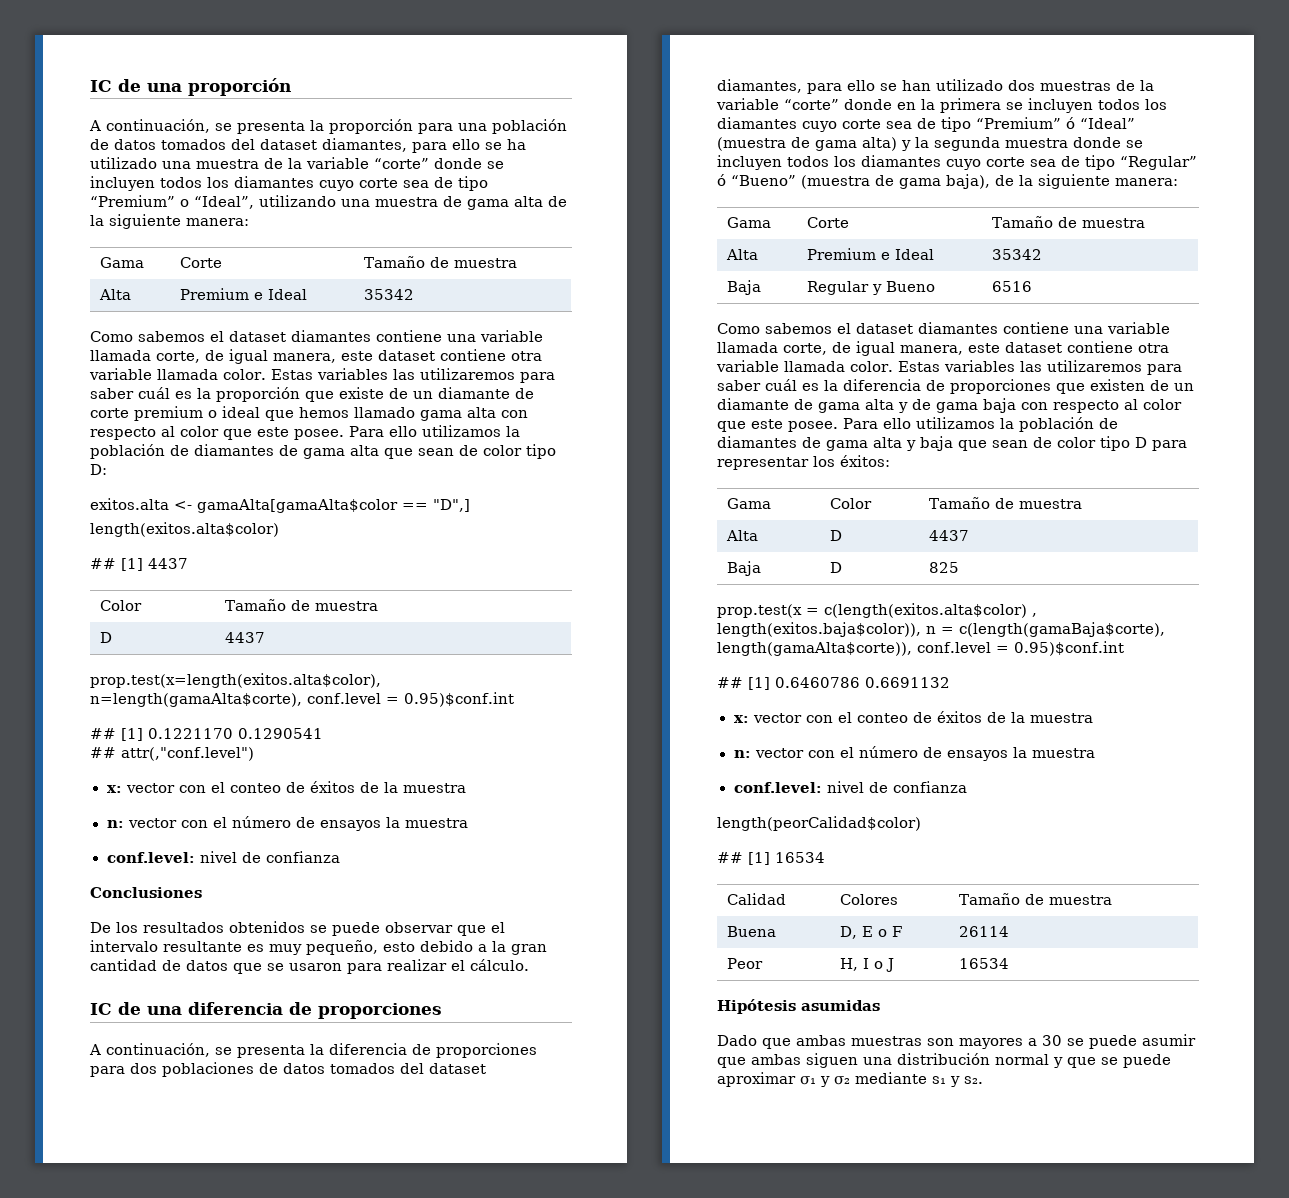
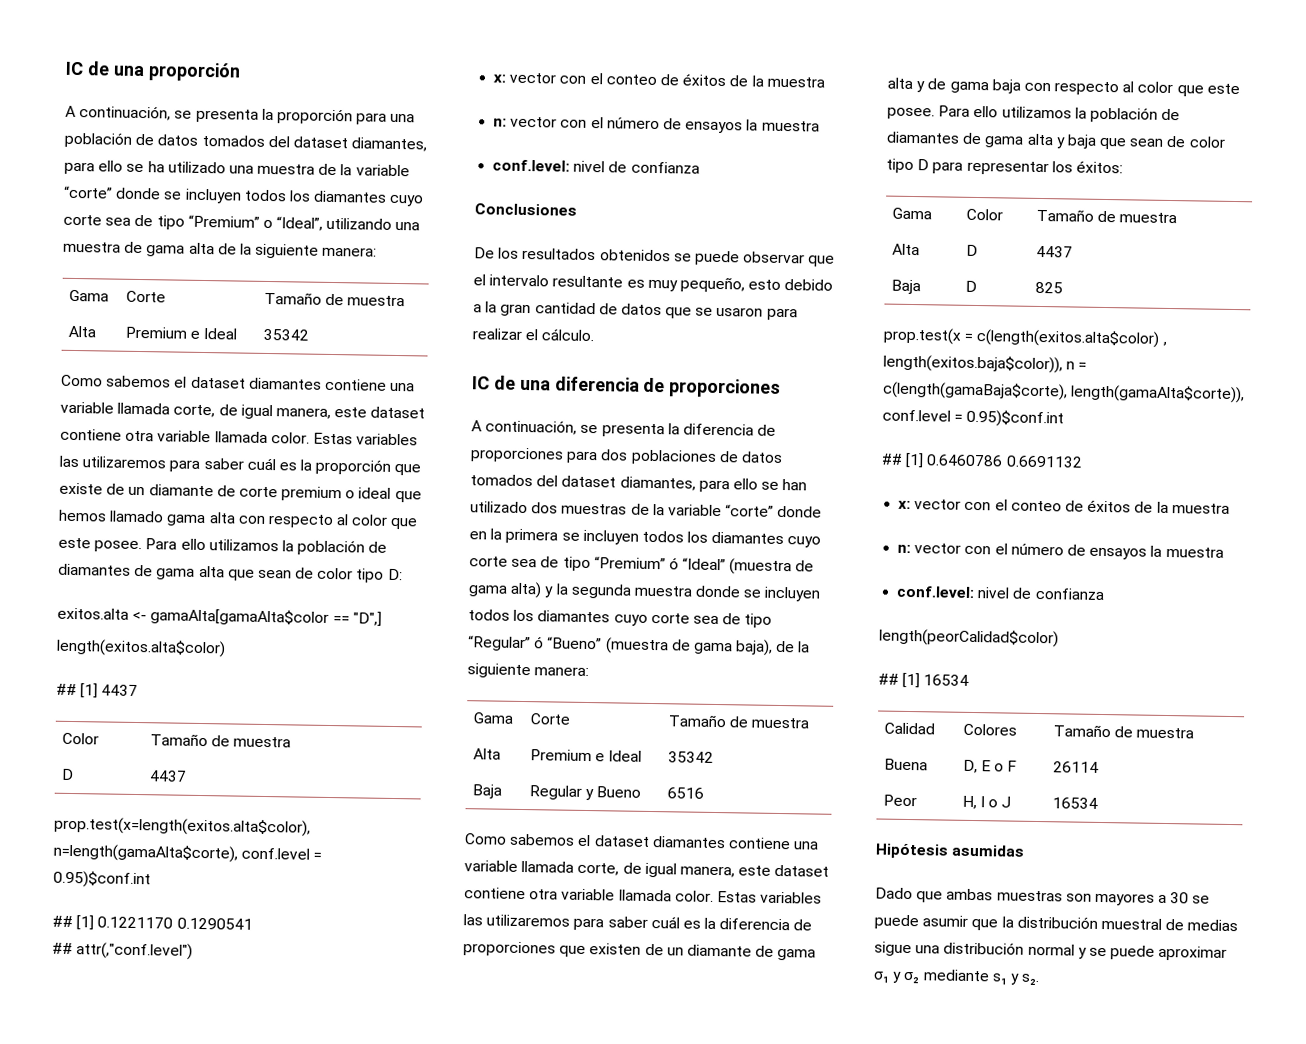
- Dado que ambas muestras son mayores a 30 se puede asumir que ambas siguen una distribución normal y que se puede aproximar σ₁ y σ₂ mediante s₁ y s₂.
+ Dado que ambas muestras son mayores a 30 se puede asumir que la distribución muestral de medias sigue una distribución normal y se puede aproximar σ₁ y σ₂ mediante s₁ y s₂.

